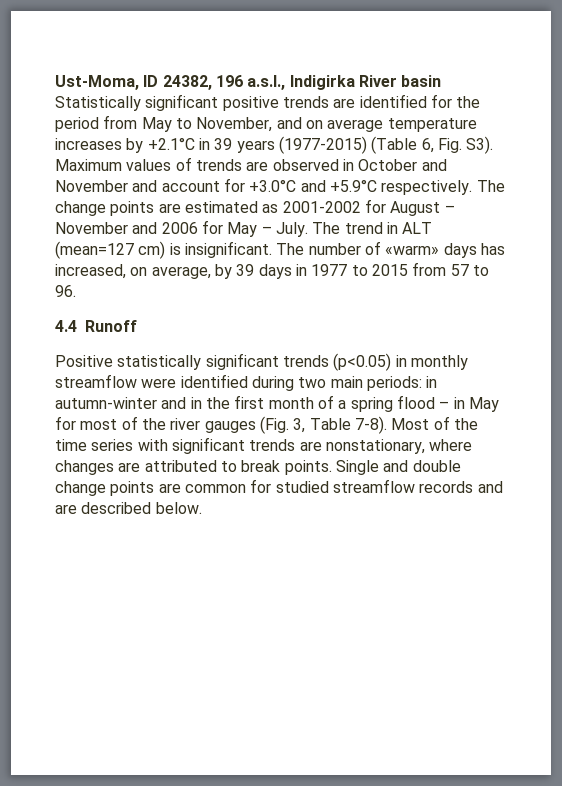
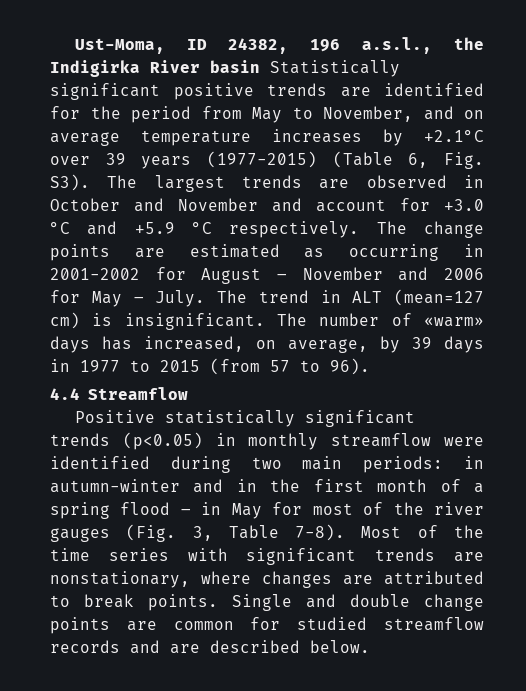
- Ust-Moma, ID 24382, 196 a.s.l., Indigirka River basin Statistically significant positive trends are identified for the period from May to November, and on average temperature increases by +2.1°С in 39 years (1977-2015) (Table 6, Fig. S3). Maximum values of trends are observed in October and November and account for +3.0°С and +5.9°С respectively.
+ Ust-Moma, ID 24382, 196 a.s.l., the Indigirka River basin Statistically significant positive trends are identified for the period from May to November, and on average temperature increases by +2.1°С over 39 years (1977-2015) (Table 6, Fig. S3). The largest trends are observed in October and November and account for +3.0 °С and +5.9 °С respectively.
- The change points are estimated as 2001-2002 for August – November and 2006 for May – July.
+ The change points are estimated as occurring in 2001-2002 for August – November and 2006 for May – July.
- The number of «warm» days has increased, on average, by 39 days in 1977 to 2015 from 57 to 96.
+ The number of «warm» days has increased, on average, by 39 days in 1977 to 2015 (from 57 to 96).
- 4.4 Runoff
+ 4.4 Streamflow

